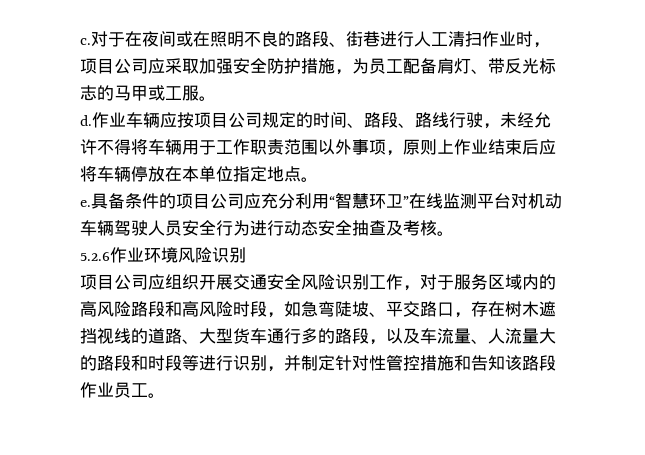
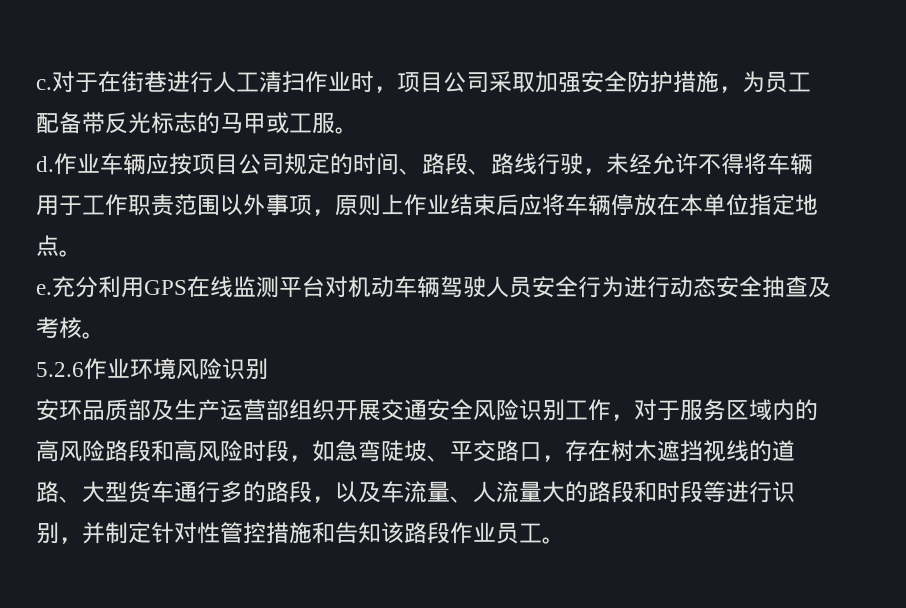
- 对于在夜间或在照明不良的路段、街巷进行人工清扫作业时，项目公司应采取加强安全防护措施，为员工配备肩灯、带反光标志的马甲或工服。
+ 对于在街巷进行人工清扫作业时，项目公司采取加强安全防护措施，为员工配备带反光标志的马甲或工服。
- 具备条件的项目公司应充分利用“智慧环卫”在线监测平台对机动车辆驾驶人员安全行为进行动态安全抽查及考核。
+ 充分利用GPS在线监测平台对机动车辆驾驶人员安全行为进行动态安全抽查及考核。
- 项目公司应组织开展交通安全风险识别工作，对于服务区域内的高风险路段和高风险时段，如急弯陡坡、平交路口，存在树木遮挡视线的道路、大型货车通行多的路段，以及车流量、人流量大的路段和时段等进行识别，并制定针对性管控措施和告知该路段作业员工。
+ 安环品质部及生产运营部组织开展交通安全风险识别工作，对于服务区域内的高风险路段和高风险时段，如急弯陡坡、平交路口，存在树木遮挡视线的道路、大型货车通行多的路段，以及车流量、人流量大的路段和时段等进行识别，并制定针对性管控措施和告知该路段作业员工。

